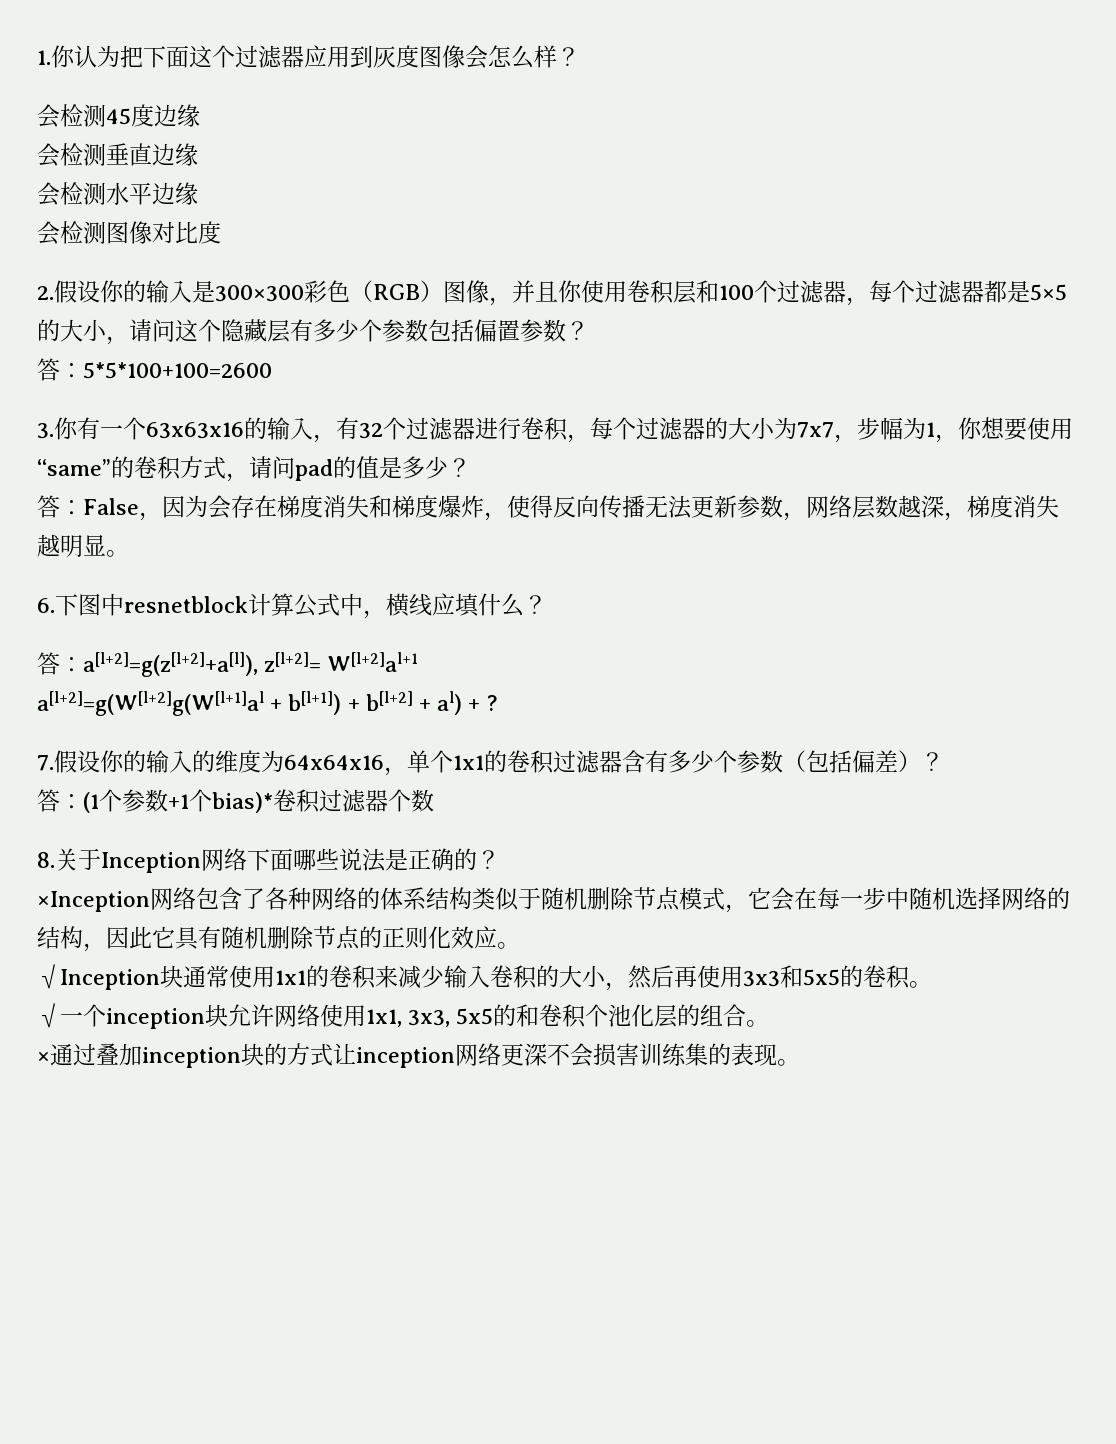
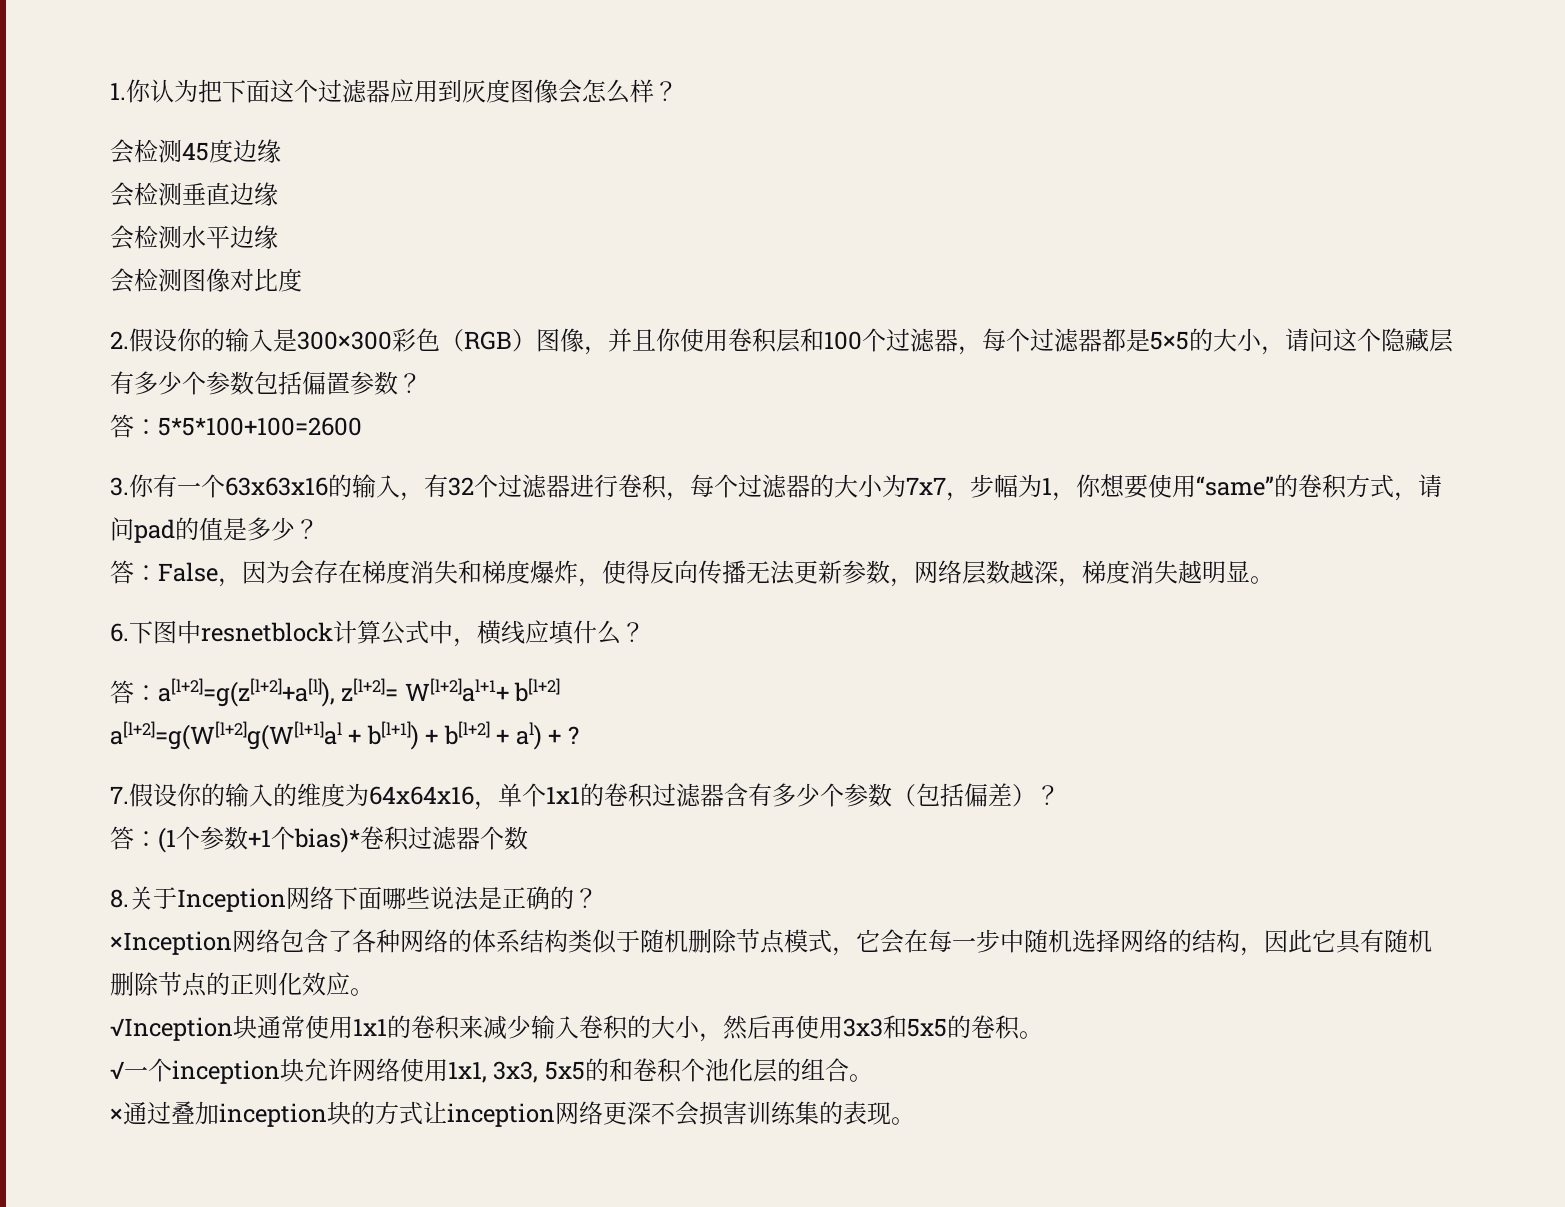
- 答：a[l+2]=g(z[l+2]+a[l]), z[l+2]= W[l+2]al+1
+ 答：a[l+2]=g(z[l+2]+a[l]), z[l+2]= W[l+2]al+1+ b[l+2]

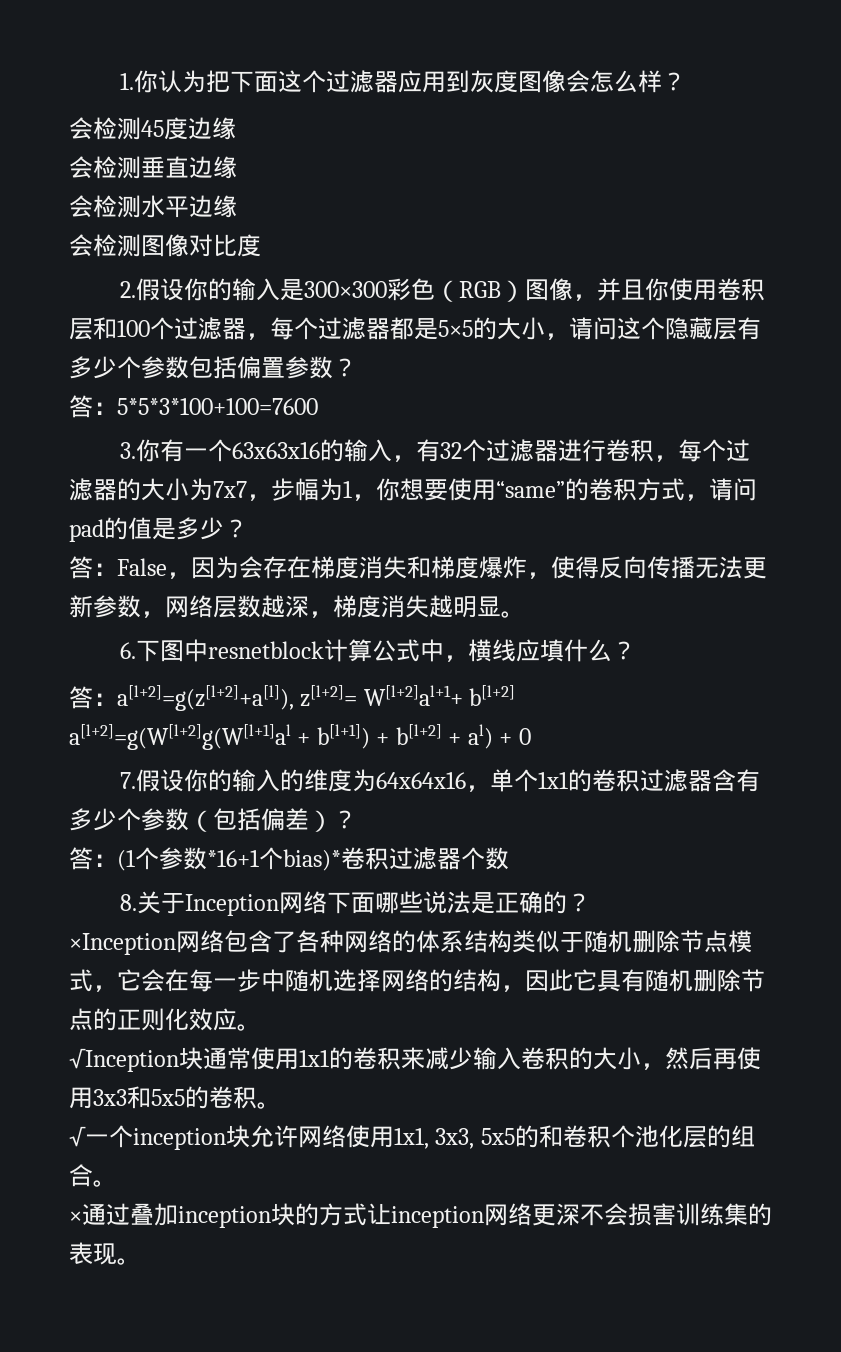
- 答：5*5*100+100=2600
+ 答：5*5*3*100+100=7600
- a[l+2]=g(W[l+2]g(W[l+1]al + b[l+1]) + b[l+2] + al) + ?
+ a[l+2]=g(W[l+2]g(W[l+1]al + b[l+1]) + b[l+2] + al) + 0
- 答：(1个参数+1个bias)*卷积过滤器个数
+ 答：(1个参数*16+1个bias)*卷积过滤器个数

